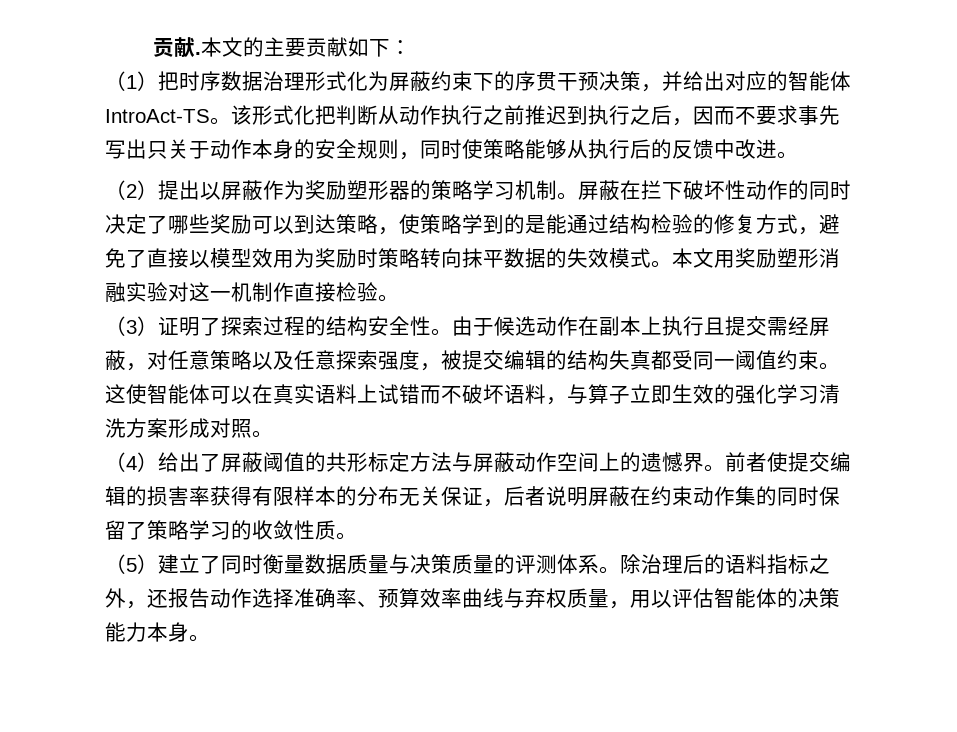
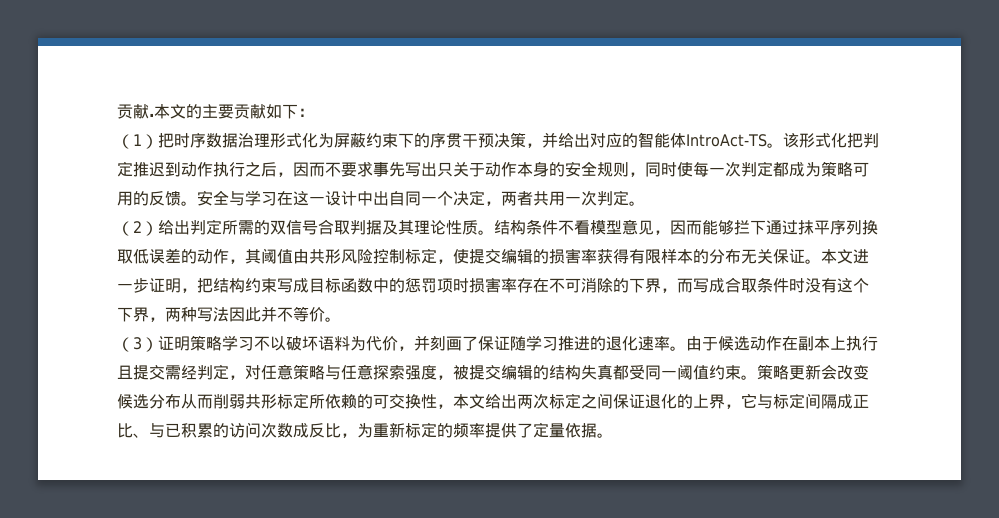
- 该形式化把判断从动作执行之前推迟到执行之后，因而不要求事先写出只关于动作本身的安全规则，同时使策略能够从执行后的反馈中改进。
- （2）提出以屏蔽作为奖励塑形器的策略学习机制。屏蔽在拦下破坏性动作的同时决定了哪些奖励可以到达策略，使策略学到的是能通过结构检验的修复方式，避免了直接以模型效用为奖励时策略转向抹平数据的失效模式。本文用奖励塑形消融实验对这一机制作直接检验。
- （3）证明了探索过程的结构安全性。
+ 该形式化把判定推迟到动作执行之后，因而不要求事先写出只关于动作本身的安全规则，同时使每一次判定都成为策略可用的反馈。安全与学习在这一设计中出自同一个决定，两者共用一次判定。
+ （2）给出判定所需的双信号合取判据及其理论性质。结构条件不看模型意见，因而能够拦下通过抹平序列换取低误差的动作，其阈值由共形风险控制标定，使提交编辑的损害率获得有限样本的分布无关保证。本文进一步证明，把结构约束写成目标函数中的惩罚项时损害率存在不可消除的下界，而写成合取条件时没有这个下界，两种写法因此并不等价。
+ （3）证明策略学习不以破坏语料为代价，并刻画了保证随学习推进的退化速率。
- 由于候选动作在副本上执行且提交需经屏蔽，对任意策略以及任意探索强度，被提交编辑的结构失真都受同一阈值约束。
+ 由于候选动作在副本上执行且提交需经判定，对任意策略与任意探索强度，被提交编辑的结构失真都受同一阈值约束。
- 这使智能体可以在真实语料上试错而不破坏语料，与算子立即生效的强化学习清洗方案形成对照。
- （4）给出了屏蔽阈值的共形标定方法与屏蔽动作空间上的遗憾界。前者使提交编辑的损害率获得有限样本的分布无关保证，后者说明屏蔽在约束动作集的同时保留了策略学习的收敛性质。
- （5）建立了同时衡量数据质量与决策质量的评测体系。除治理后的语料指标之外，还报告动作选择准确率、预算效率曲线与弃权质量，用以评估智能体的决策能力本身。
+ 策略更新会改变候选分布从而削弱共形标定所依赖的可交换性，本文给出两次标定之间保证退化的上界，它与标定间隔成正比、与已积累的访问次数成反比，为重新标定的频率提供了定量依据。

